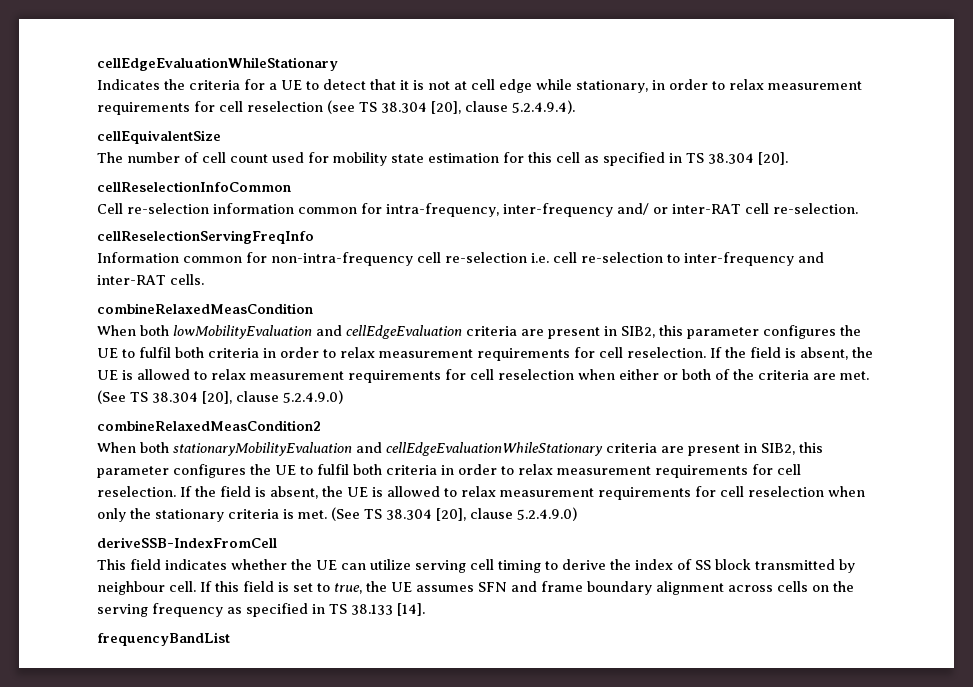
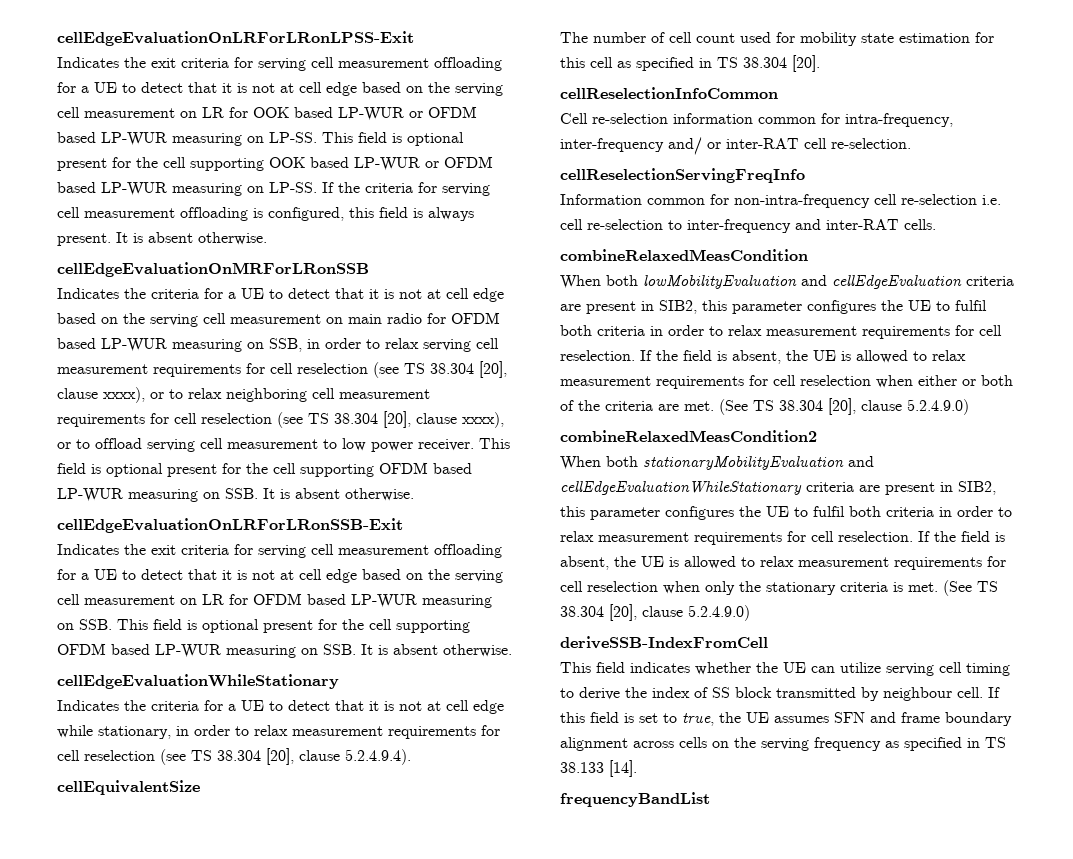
+ cellEdgeEvaluationOnLRForLRonLPSS-Exit
+ Indicates the exit criteria for serving cell measurement offloading for a UE to detect that it is not at cell edge based on the serving cell measurement on LR for OOK based LP-WUR or OFDM based LP-WUR measuring on LP-SS. This field is optional present for the cell supporting OOK based LP-WUR or OFDM based LP-WUR measuring on LP-SS. If the criteria for serving cell measurement offloading is configured, this field is always present. It is absent otherwise.
+ cellEdgeEvaluationOnMRForLRonSSB
+ Indicates the criteria for a UE to detect that it is not at cell edge based on the serving cell measurement on main radio for OFDM based LP-WUR measuring on SSB, in order to relax serving cell measurement requirements for cell reselection (see TS 38.304 [20], clause xxxx), or to relax neighboring cell measurement requirements for cell reselection (see TS 38.304 [20], clause xxxx), or to offload serving cell measurement to low power receiver. This field is optional present for the cell supporting OFDM based LP-WUR measuring on SSB. It is absent otherwise.
+ cellEdgeEvaluationOnLRForLRonSSB-Exit
+ Indicates the exit criteria for serving cell measurement offloading for a UE to detect that it is not at cell edge based on the serving cell measurement on LR for OFDM based LP-WUR measuring on SSB. This field is optional present for the cell supporting OFDM based LP-WUR measuring on SSB. It is absent otherwise.

